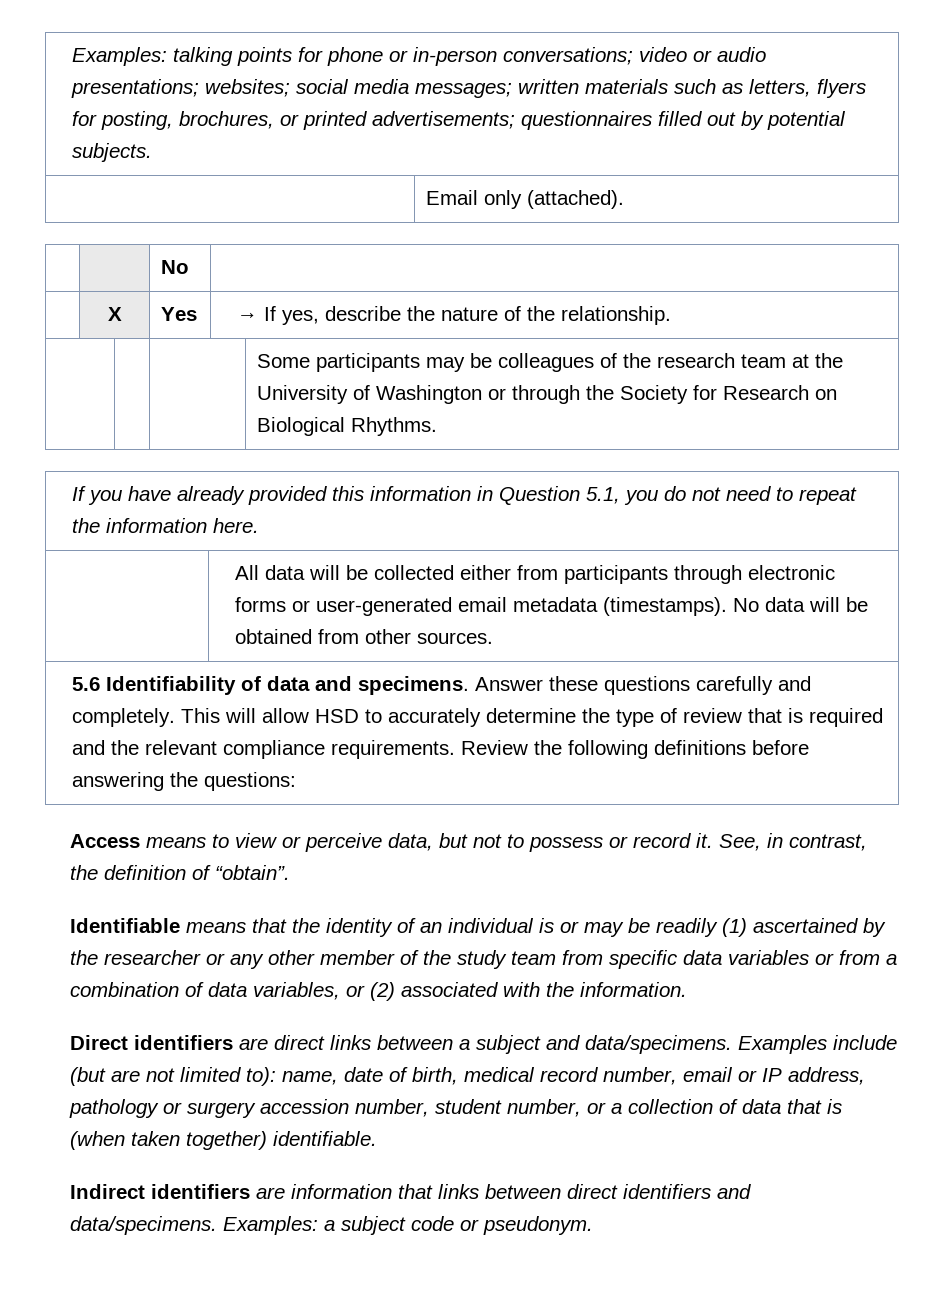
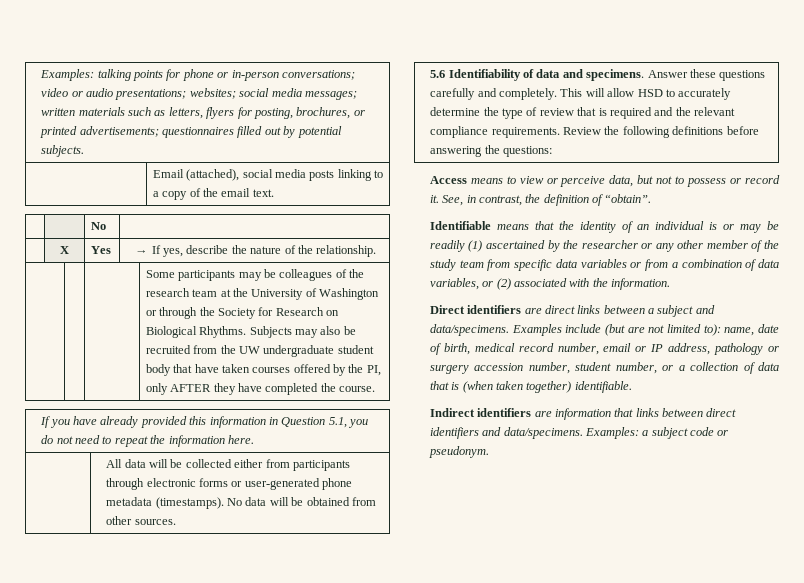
- | Email only (attached).
+ | Email (attached), social media posts linking to a copy of the email text.
+ Subjects may also be recruited from the UW undergraduate student body that have taken courses offered by the PI, only AFTER they have completed the course.
- | All data will be collected either from participants through electronic forms or user-generated email metadata (timestamps). No data will be obtained from other sources.
+ | All data will be collected either from participants through electronic forms or user-generated phone metadata (timestamps). No data will be obtained from other sources.

